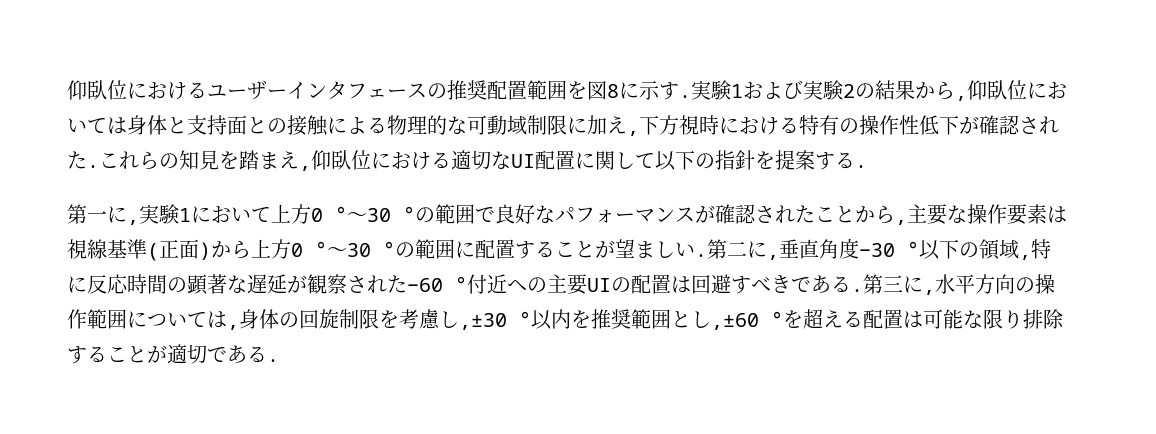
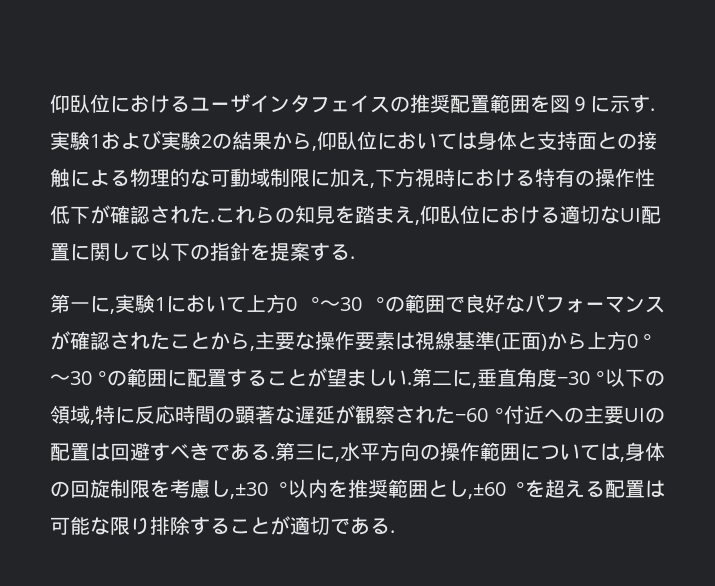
- 仰臥位におけるユーザーインタフェースの推奨配置範囲を図8に示す.
+ 仰臥位におけるユーザインタフェイスの推奨配置範囲を図９に示す.

